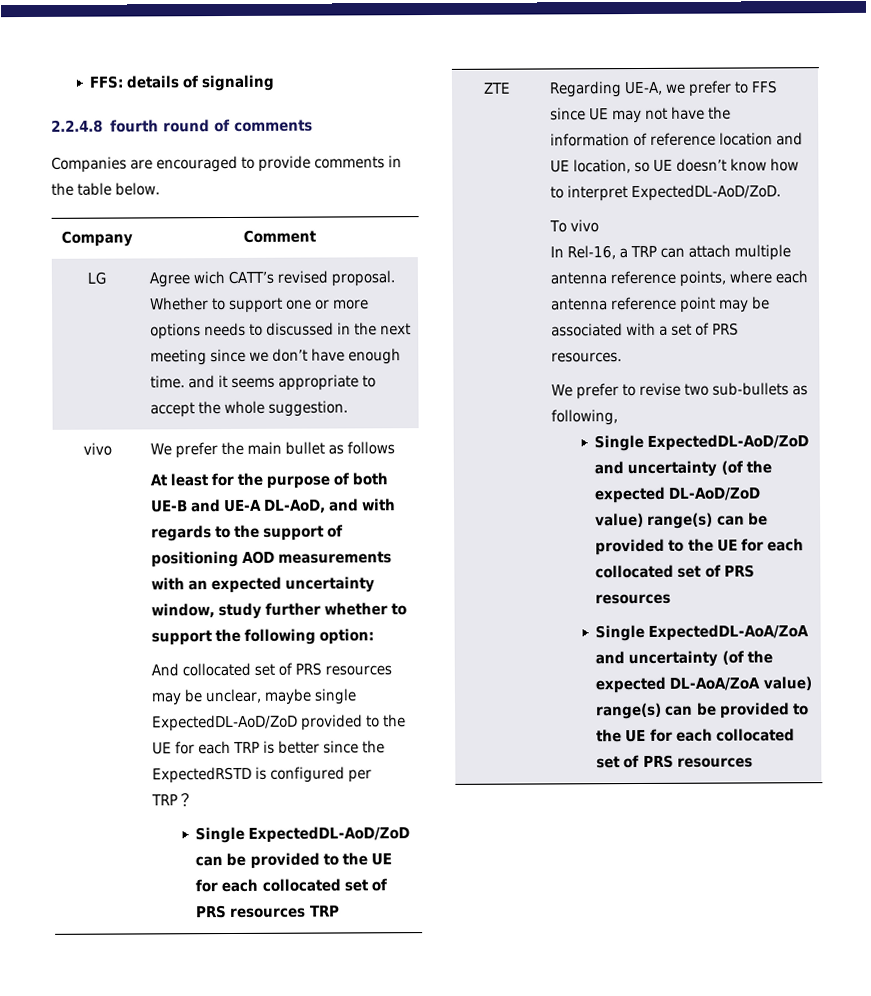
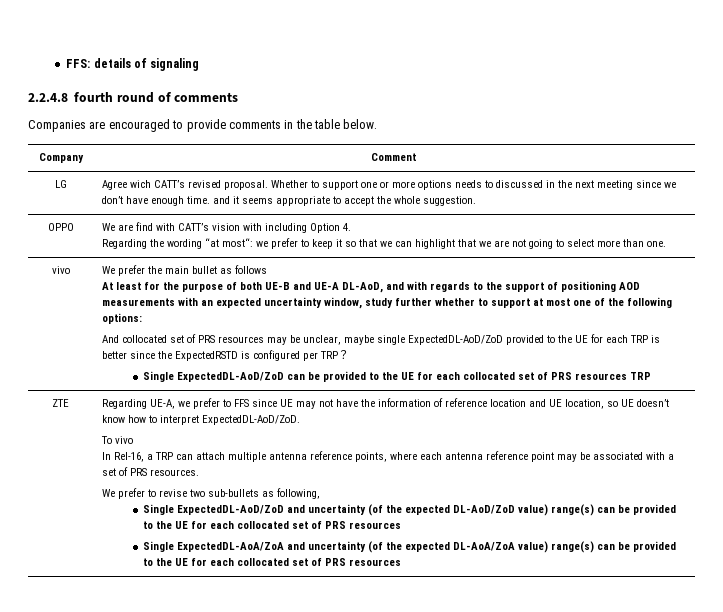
+ OPPO | We are find with CATT’s vision with including Option 4.
+ Regarding the wording “at most“: we prefer to keep it so that we can highlight that we are not going to select more than one.
- At least for the purpose of both UE-B and UE-A DL-AoD, and with regards to the support of positioning AOD measurements with an expected uncertainty window, study further whether to support the following option:
+ At least for the purpose of both UE-B and UE-A DL-AoD, and with regards to the support of positioning AOD measurements with an expected uncertainty window, study further whether to support at most one of the following options:

